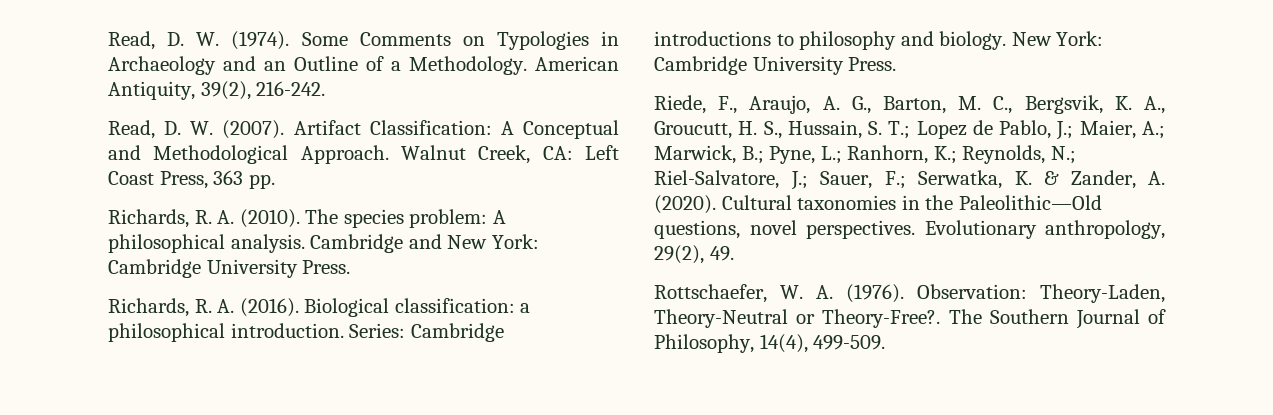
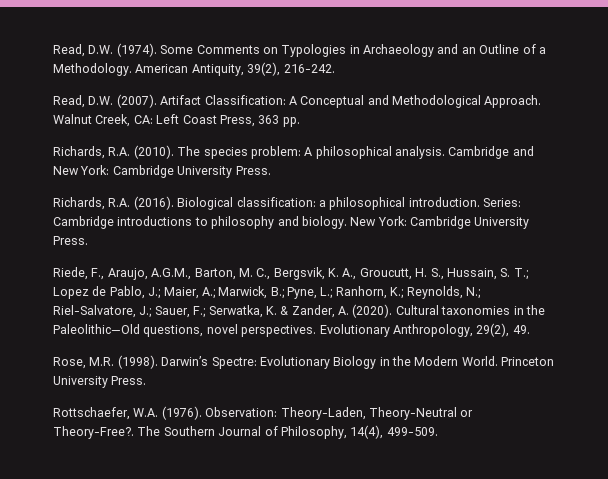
- Read, D. W. (1974).
+ Read, D.W. (1974).
- Read, D. W. (2007).
+ Read, D.W. (2007).
- Richards, R. A. (2010).
+ Richards, R.A. (2010).
- Richards, R. A. (2016).
+ Richards, R.A. (2016).
- Riede, F., Araujo, A. G., Barton, M. C., Bergsvik, K. A., Groucutt, H. S., Hussain, S. T.; Lopez de Pablo, J.; Maier, A.; Marwick, B.; Pyne, L.; Ranhorn, K.; Reynolds, N.; Riel-Salvatore, J.; Sauer, F.; Serwatka, K. & Zander, A. (2020).
+ Riede, F., Araujo, A.G.M., Barton, M. C., Bergsvik, K. A., Groucutt, H. S., Hussain, S. T.; Lopez de Pablo, J.; Maier, A.; Marwick, B.; Pyne, L.; Ranhorn, K.; Reynolds, N.; Riel-Salvatore, J.; Sauer, F.; Serwatka, K. & Zander, A. (2020).
- Evolutionary anthropology, 29(2), 49.
+ Evolutionary Anthropology, 29(2), 49.
+ Rose, M.R. (1998). Darwin’s Spectre: Evolutionary Biology in the Modern World. Princeton University Press.
- Rottschaefer, W. A. (1976).
+ Rottschaefer, W.A. (1976).

